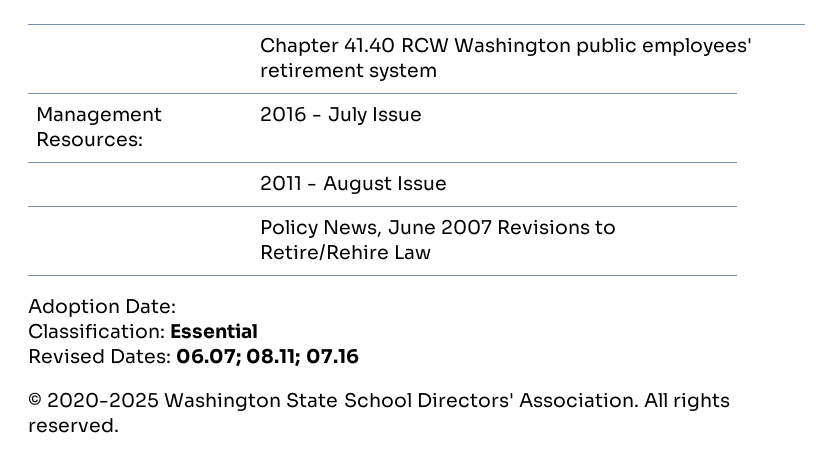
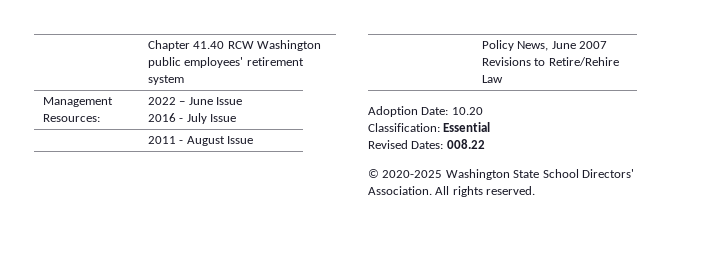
- Management Resources: | 2016 - July Issue
+ Management Resources: | 2022 – June Issue
+ 2016 - July Issue
- Adoption Date:
+ Adoption Date: 10.20
- Revised Dates: 06.07; 08.11; 07.16
+ Revised Dates: 008.22

